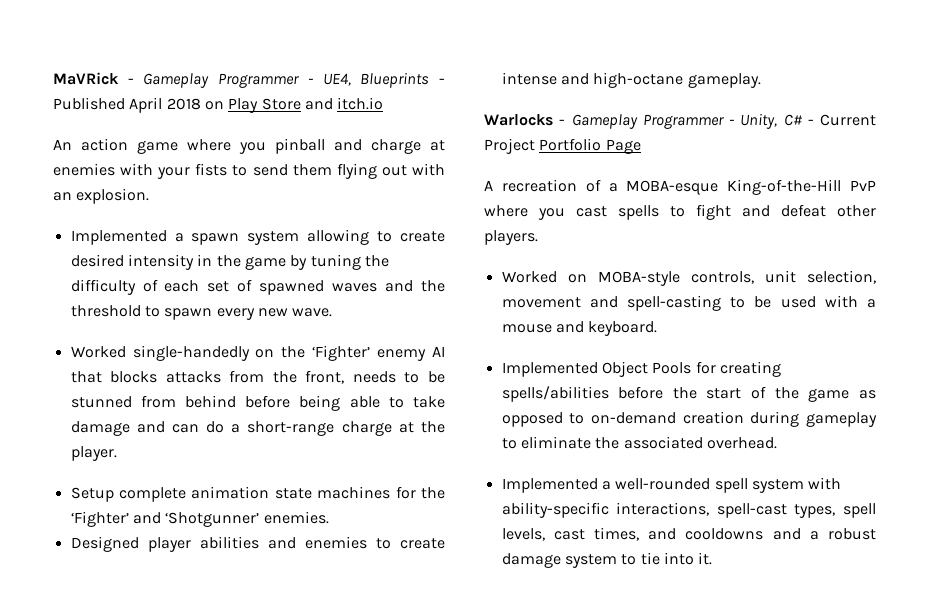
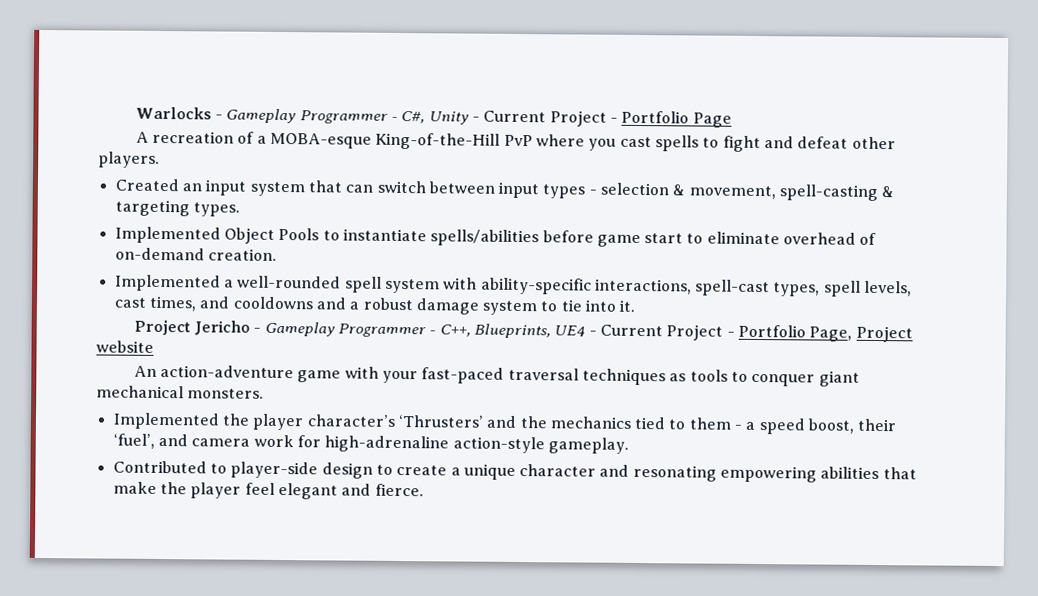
- MaVRick - Gameplay Programmer - UE4, Blueprints - Published April 2018 on Play Store and itch.io
- An action game where you pinball and charge at enemies with your fists to send them flying out with an explosion.
- Implemented a spawn system allowing to create desired intensity in the game by tuning the difficulty of each set of spawned waves and the threshold to spawn every new wave.
- Worked single-handedly on the ‘Fighter’ enemy AI that blocks attacks from the front, needs to be stunned from behind before being able to take damage and can do a short-range charge at the player.
- Setup complete animation state machines for the ‘Fighter’ and ‘Shotgunner’ enemies.
- Designed player abilities and enemies to create intense and high-octane gameplay.
- Warlocks - Gameplay Programmer - Unity, C# - Current Project Portfolio Page
+ Warlocks - Gameplay Programmer - C#, Unity - Current Project - Portfolio Page
- Worked on MOBA-style controls, unit selection, movement and spell-casting to be used with a mouse and keyboard.
- Implemented Object Pools for creating spells/abilities before the start of the game as opposed to on-demand creation during gameplay to eliminate the associated overhead.
+ Created an input system that can switch between input types - selection & movement, spell-casting & targeting types.
+ Implemented Object Pools to instantiate spells/abilities before game start to eliminate overhead of on-demand creation.
+ Project Jericho - Gameplay Programmer - C++, Blueprints, UE4 - Current Project - Portfolio Page, Project website
+ An action-adventure game with your fast-paced traversal techniques as tools to conquer giant mechanical monsters.
+ Implemented the player character’s ‘Thrusters’ and the mechanics tied to them - a speed boost, their ‘fuel’, and camera work for high-adrenaline action-style gameplay.
+ Contributed to player-side design to create a unique character and resonating empowering abilities that make the player feel elegant and fierce.

